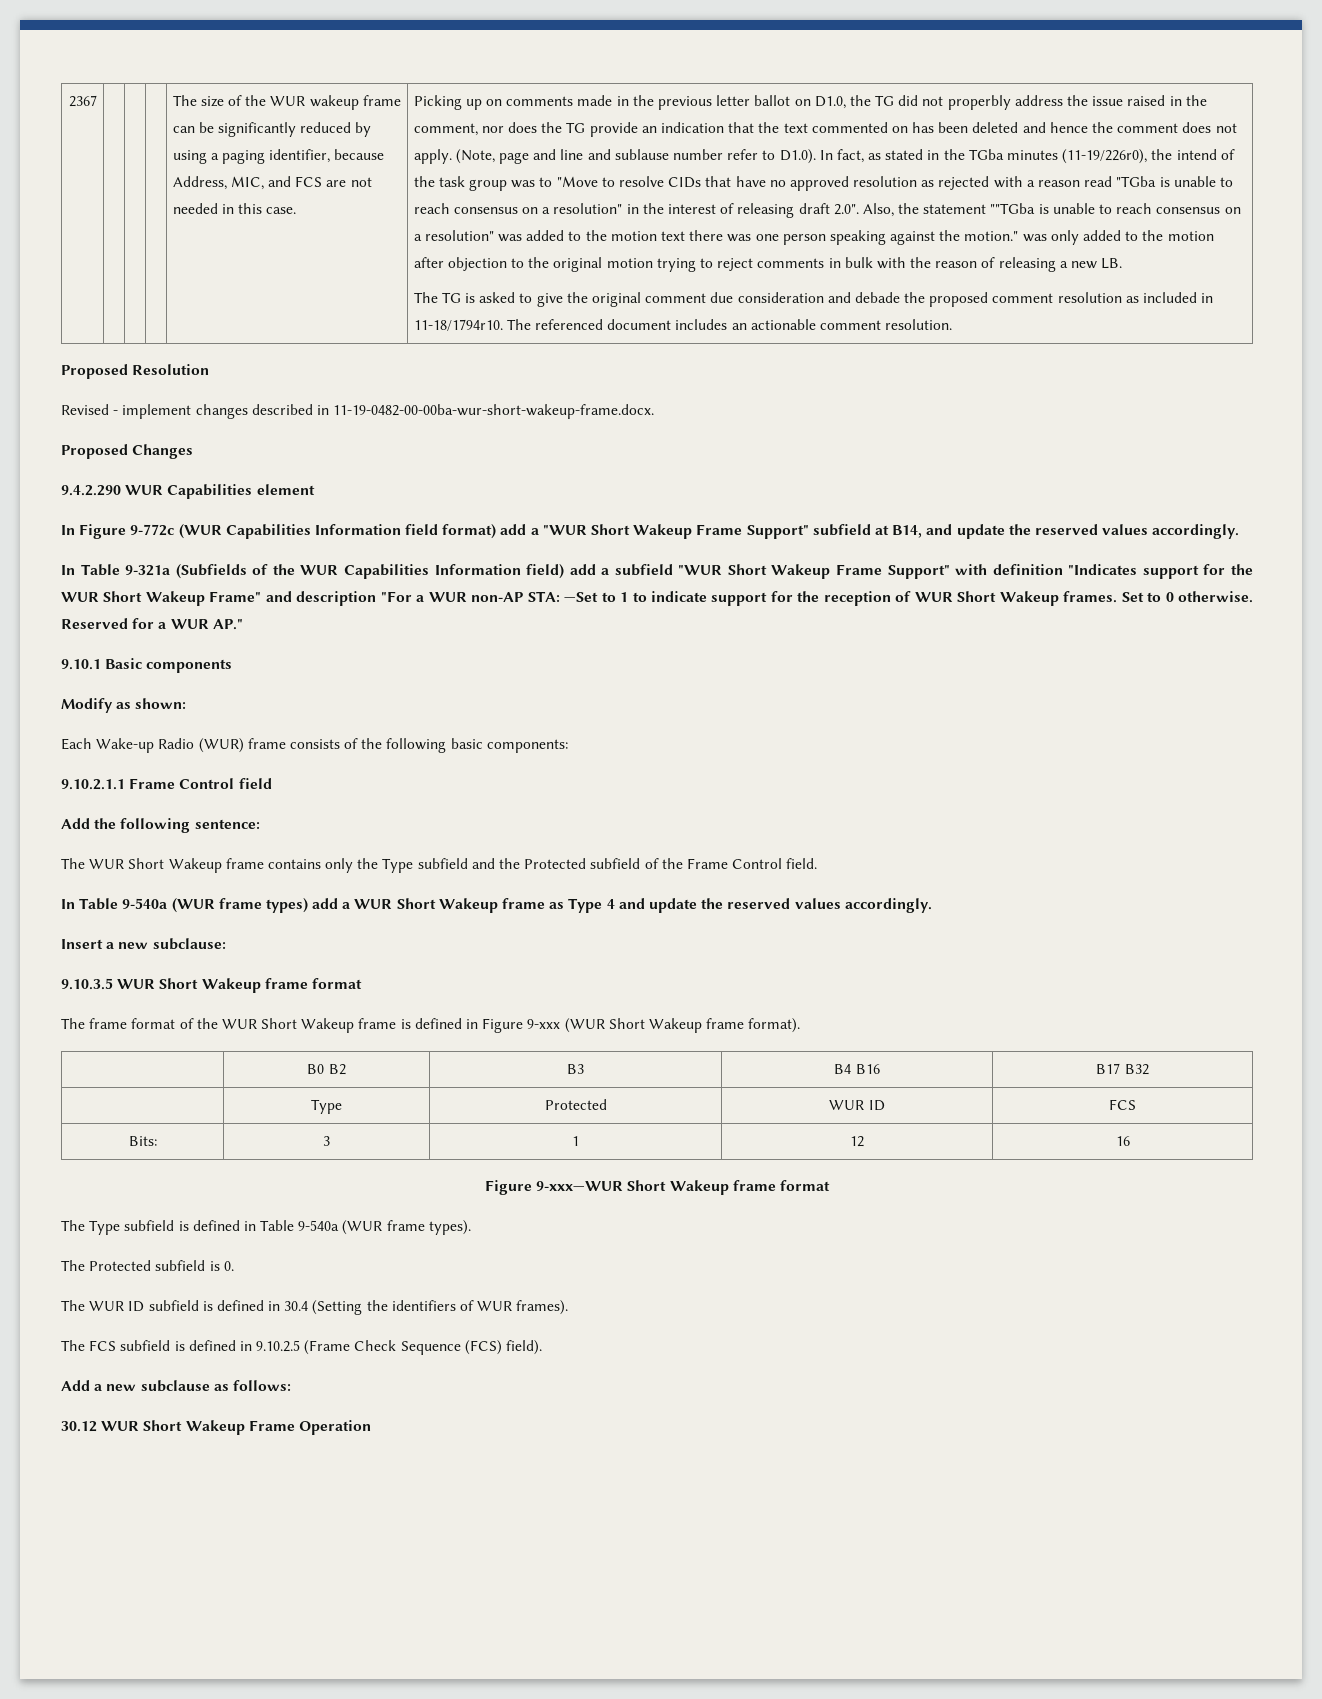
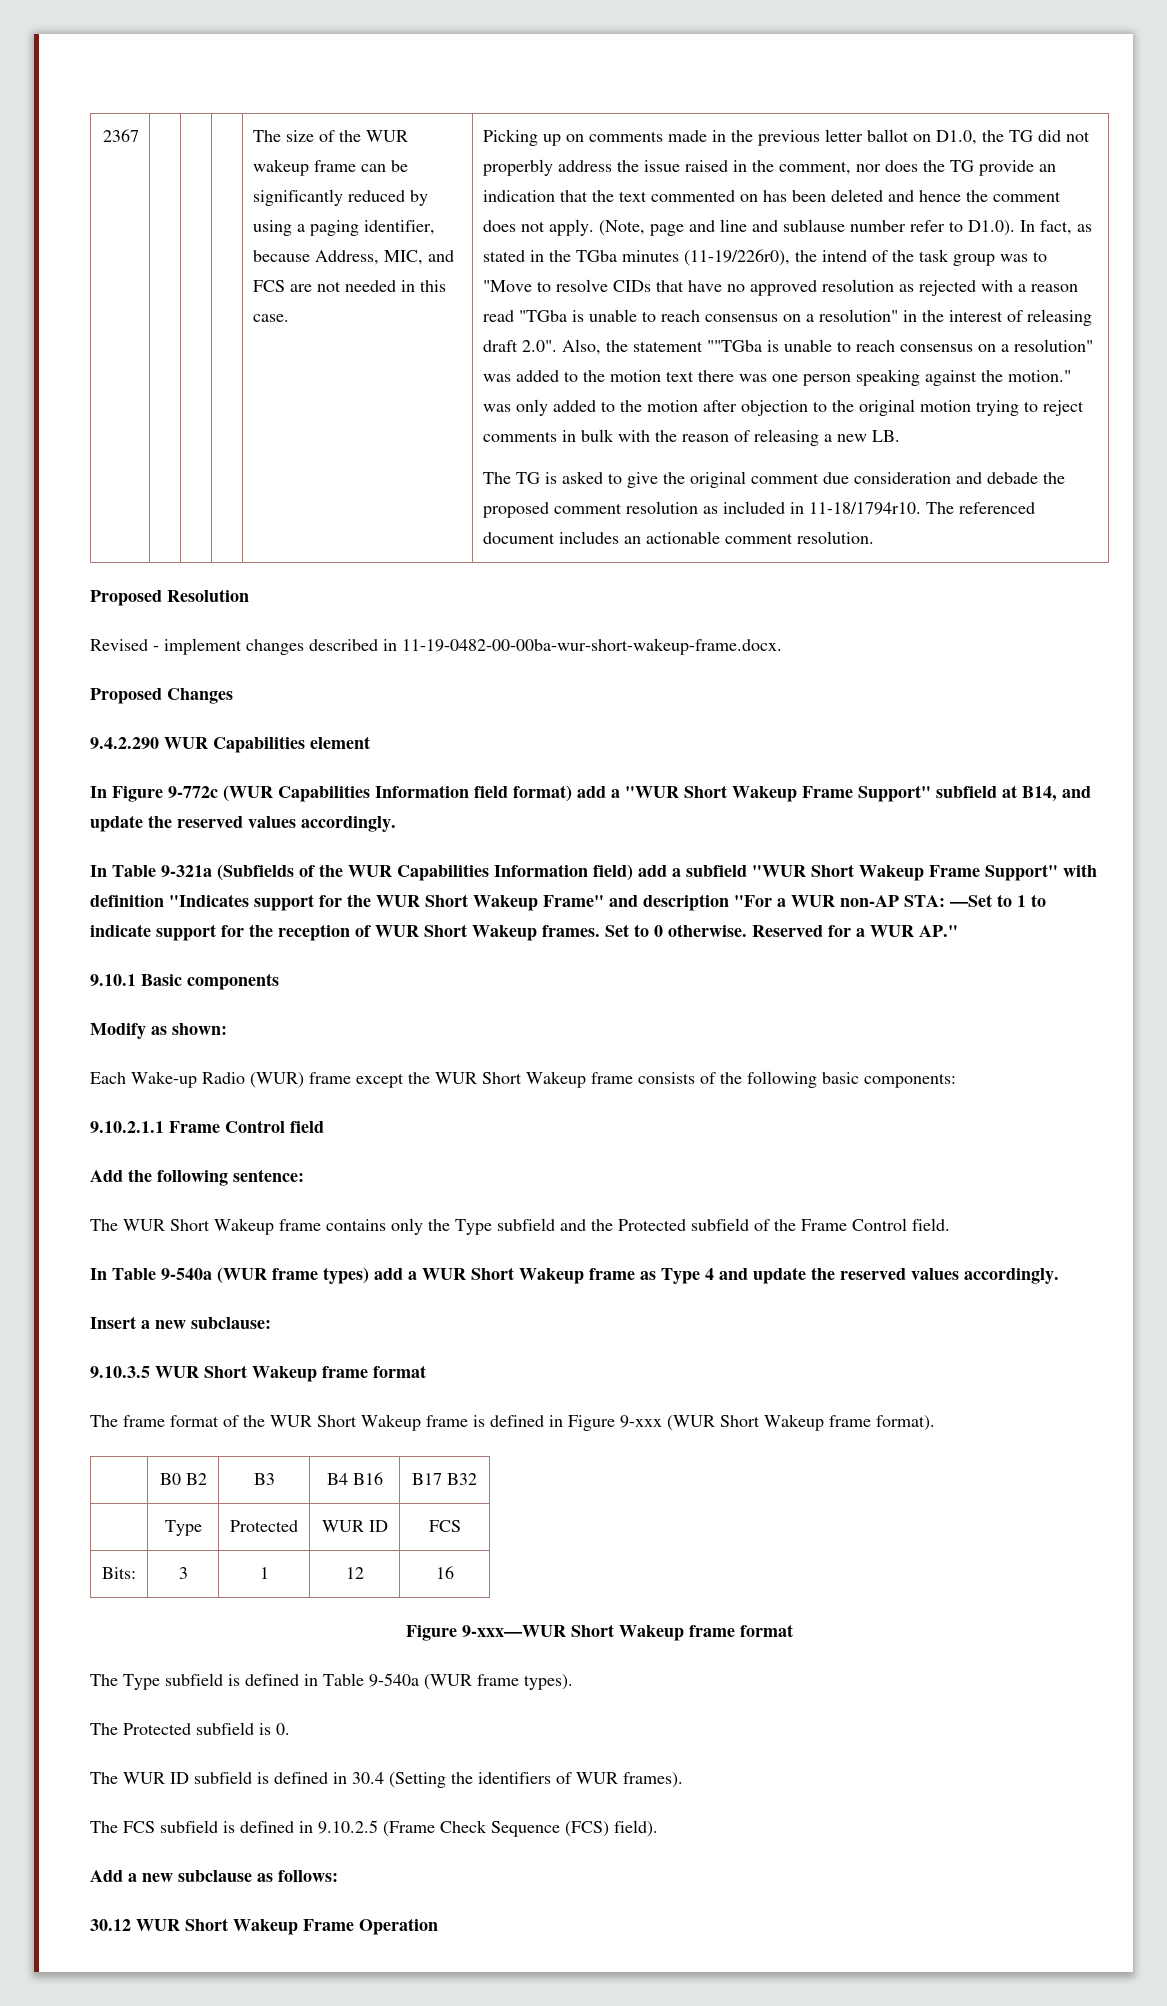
- Each Wake-up Radio (WUR) frame consists of the following basic components:
+ Each Wake-up Radio (WUR) frame except the WUR Short Wakeup frame consists of the following basic components:

